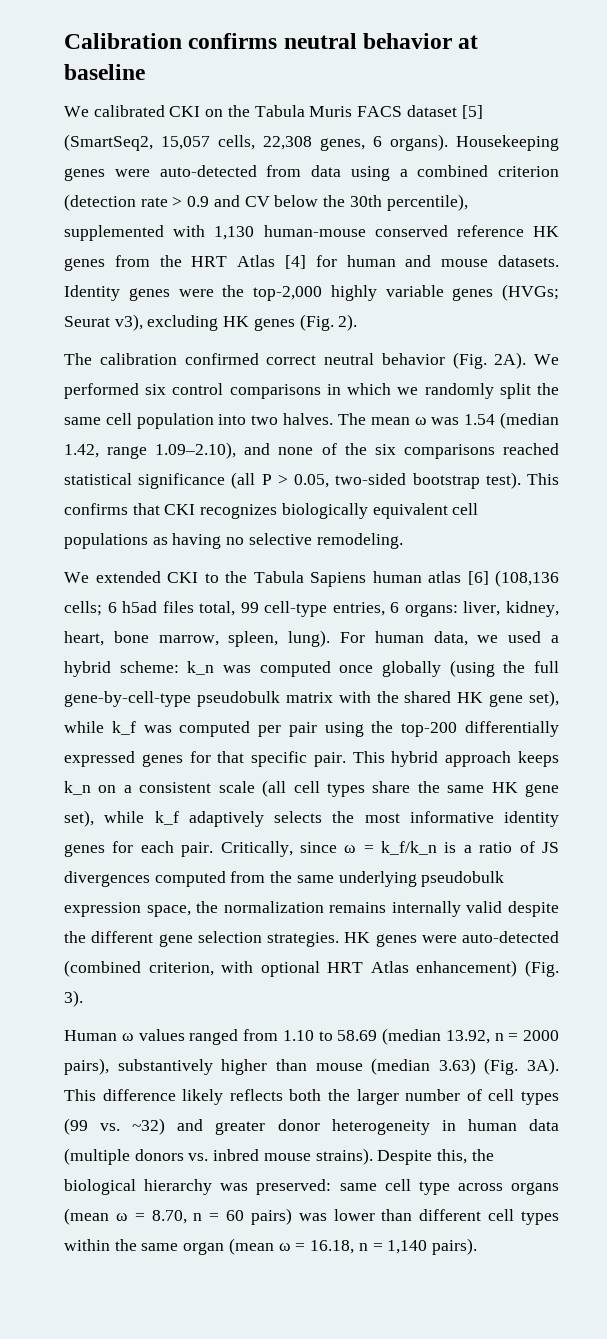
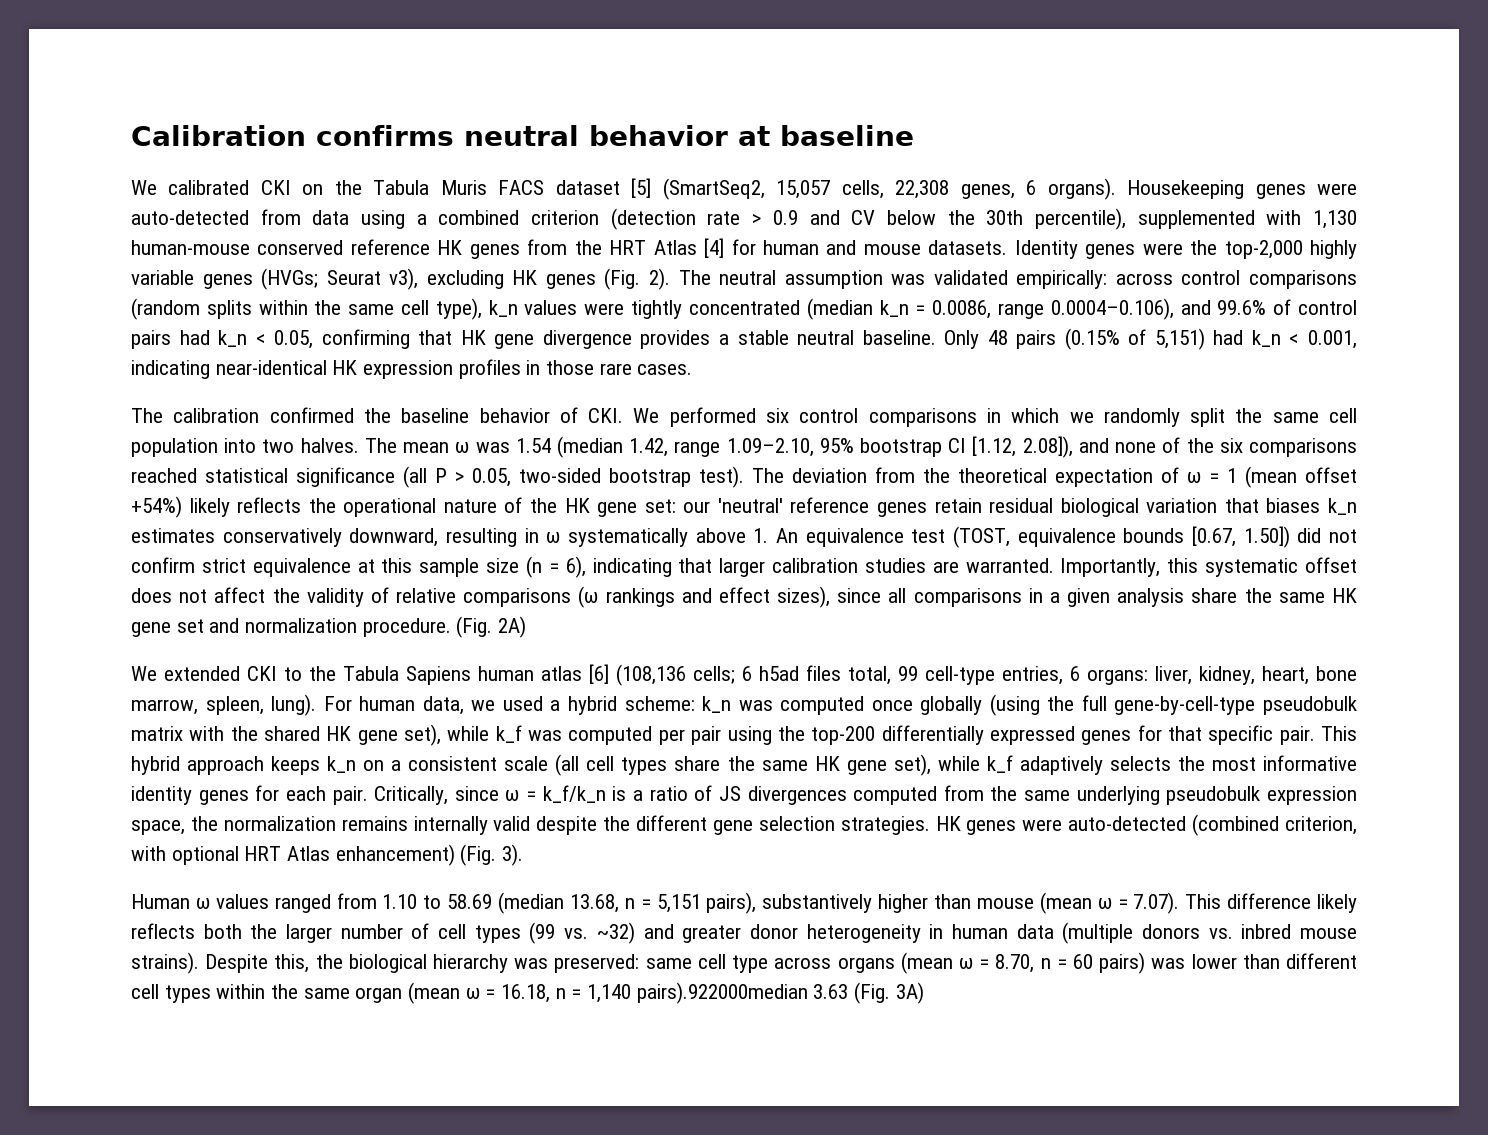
- Identity genes were the top-2,000 highly variable genes (HVGs; Seurat v3), excluding HK genes (Fig. 2).
- The calibration confirmed correct neutral behavior (Fig. 2A). We performed six control comparisons in which we randomly split the same cell population into two halves.
+ Identity genes were the top-2,000 highly variable genes (HVGs; Seurat v3), excluding HK genes (Fig. 2). The neutral assumption was validated empirically: across control comparisons (random splits within the same cell type), k_n values were tightly concentrated (median k_n = 0.0086, range 0.0004–0.106), and 99.6% of control pairs had k_n < 0.05, confirming that HK gene divergence provides a stable neutral baseline. Only 48 pairs (0.15% of 5,151) had k_n < 0.001, indicating near-identical HK expression profiles in those rare cases.
+ The calibration confirmed the baseline behavior of CKI. We performed six control comparisons in which we randomly split the same cell population into two halves.
- The mean ω was 1.54 (median 1.42, range 1.09–2.10), and none of the six comparisons reached statistical significance (all P > 0.05, two-sided bootstrap test).
+ The mean ω was 1.54 (median 1.42, range 1.09–2.10, 95% bootstrap CI [1.12, 2.08]), and none of the six comparisons reached statistical significance (all P > 0.05, two-sided bootstrap test).
- This confirms that CKI recognizes biologically equivalent cell populations as having no selective remodeling.
+ The deviation from the theoretical expectation of ω = 1 (mean offset +54%) likely reflects the operational nature of the HK gene set: our 'neutral' reference genes retain residual biological variation that biases k_n estimates conservatively downward, resulting in ω systematically above 1. An equivalence test (TOST, equivalence bounds [0.67, 1.50]) did not confirm strict equivalence at this sample size (n = 6), indicating that larger calibration studies are warranted. Importantly, this systematic offset does not affect the validity of relative comparisons (ω rankings and effect sizes), since all comparisons in a given analysis share the same HK gene set and normalization procedure. (Fig. 2A)
- Human ω values ranged from 1.10 to 58.69 (median 13.92, n = 2000 pairs), substantively higher than mouse (median 3.63) (Fig. 3A). This difference likely reflects both the larger number of cell types (99 vs. ~32) and greater donor heterogeneity in human data (multiple donors vs. inbred mouse strains).
+ Human ω values ranged from 1.10 to 58.69 (median 13.68, n = 5,151 pairs), substantively higher than mouse (mean ω = 7.07). This difference likely reflects both the larger number of cell types (99 vs. ~32) and greater donor heterogeneity in human data (multiple donors vs. inbred mouse strains).
- Despite this, the biological hierarchy was preserved: same cell type across organs (mean ω = 8.70, n = 60 pairs) was lower than different cell types within the same organ (mean ω = 16.18, n = 1,140 pairs).
+ Despite this, the biological hierarchy was preserved: same cell type across organs (mean ω = 8.70, n = 60 pairs) was lower than different cell types within the same organ (mean ω = 16.18, n = 1,140 pairs).922000median 3.63 (Fig. 3A)

